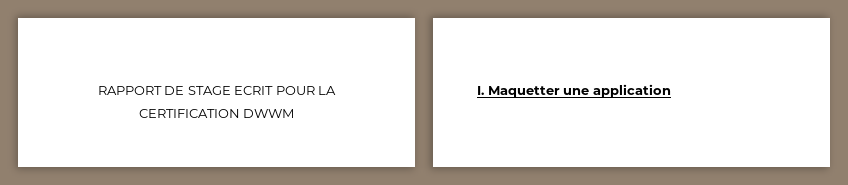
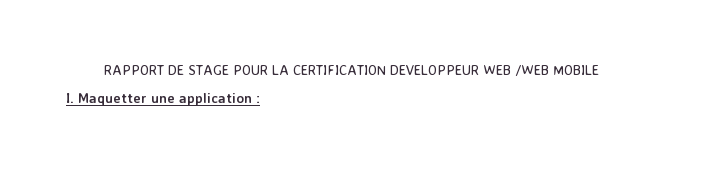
- RAPPORT DE STAGE ECRIT POUR LA CERTIFICATION DWWM
+ RAPPORT DE STAGE POUR LA CERTIFICATION DEVELOPPEUR WEB /WEB MOBILE
- I. Maquetter une application
+ I. Maquetter une application :

